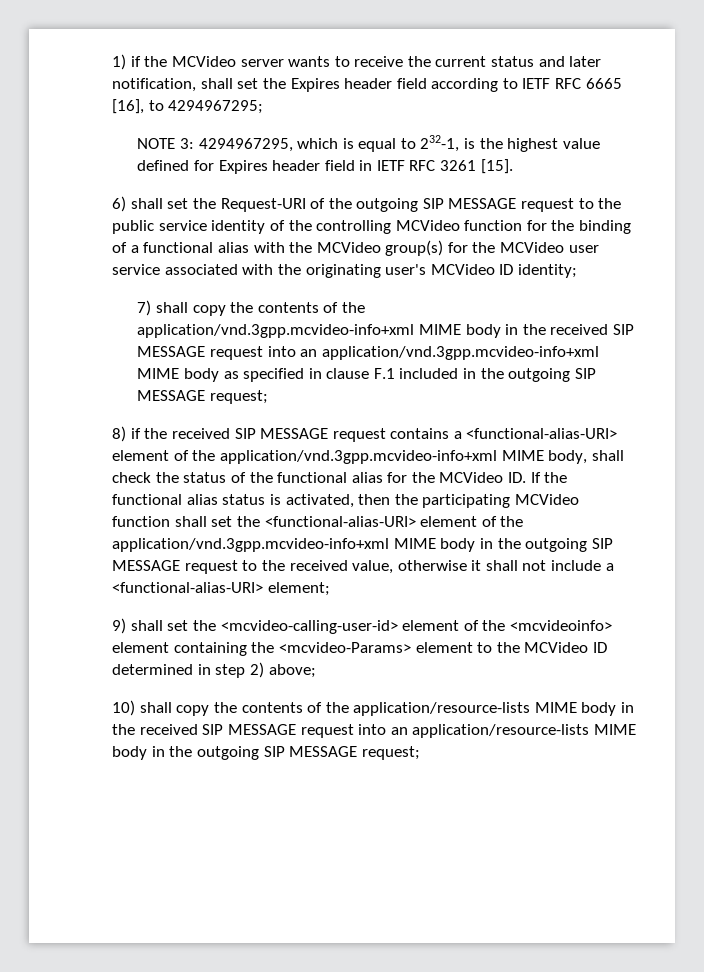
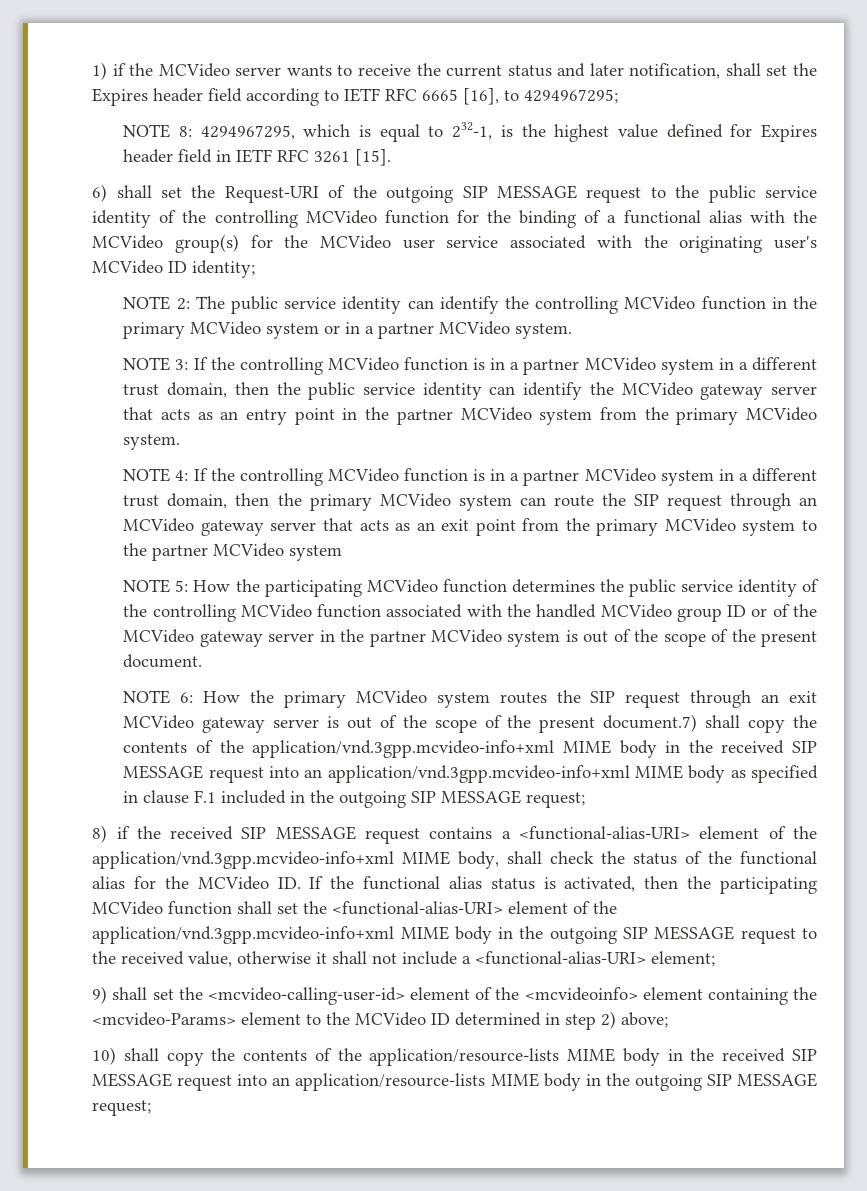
- NOTE 3: 4294967295, which is equal to 232-1, is the highest value defined for Expires header field in IETF RFC 3261 [15].
+ NOTE 8: 4294967295, which is equal to 232-1, is the highest value defined for Expires header field in IETF RFC 3261 [15].
- 7) shall copy the contents of the application/vnd.3gpp.mcvideo-info+xml MIME body in the received SIP MESSAGE request into an application/vnd.3gpp.mcvideo-info+xml MIME body as specified in clause F.1 included in the outgoing SIP MESSAGE request;
+ NOTE 2: The public service identity can identify the controlling MCVideo function in the primary MCVideo system or in a partner MCVideo system.
+ NOTE 3: If the controlling MCVideo function is in a partner MCVideo system in a different trust domain, then the public service identity can identify the MCVideo gateway server that acts as an entry point in the partner MCVideo system from the primary MCVideo system.
+ NOTE 4: If the controlling MCVideo function is in a partner MCVideo system in a different trust domain, then the primary MCVideo system can route the SIP request through an MCVideo gateway server that acts as an exit point from the primary MCVideo system to the partner MCVideo system
+ NOTE 5: How the participating MCVideo function determines the public service identity of the controlling MCVideo function associated with the handled MCVideo group ID or of the MCVideo gateway server in the partner MCVideo system is out of the scope of the present document.
+ NOTE 6: How the primary MCVideo system routes the SIP request through an exit MCVideo gateway server is out of the scope of the present document.7) shall copy the contents of the application/vnd.3gpp.mcvideo-info+xml MIME body in the received SIP MESSAGE request into an application/vnd.3gpp.mcvideo-info+xml MIME body as specified in clause F.1 included in the outgoing SIP MESSAGE request;

